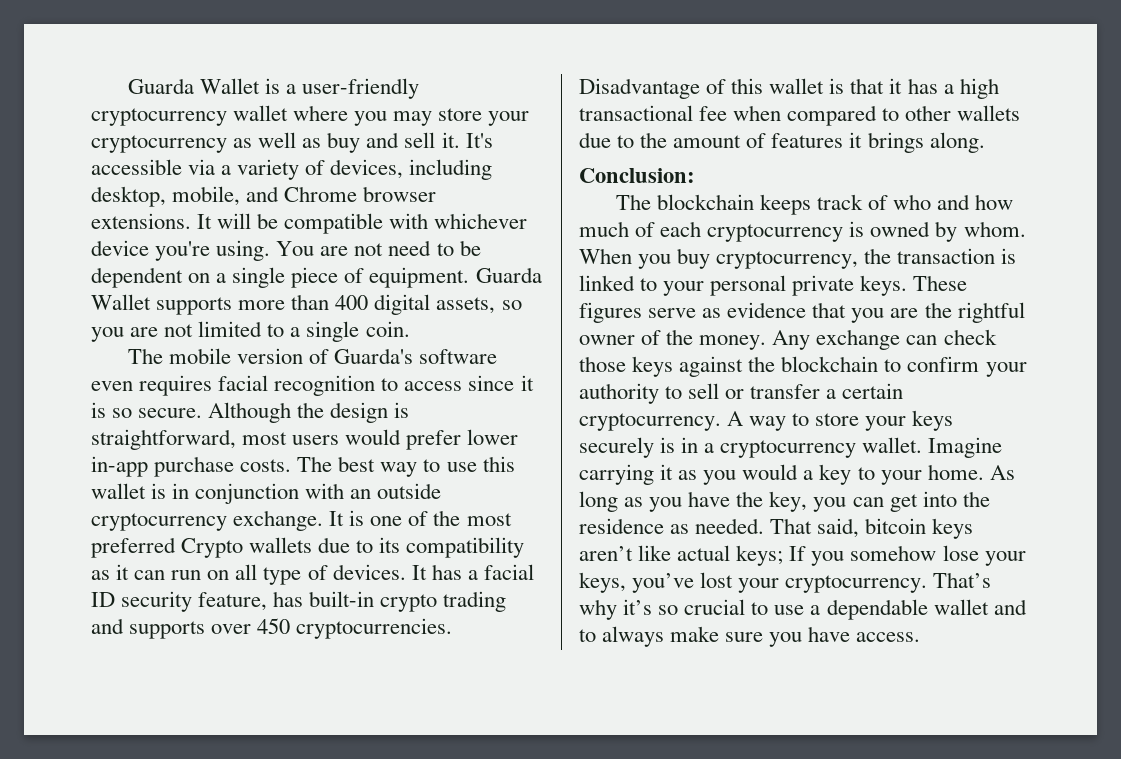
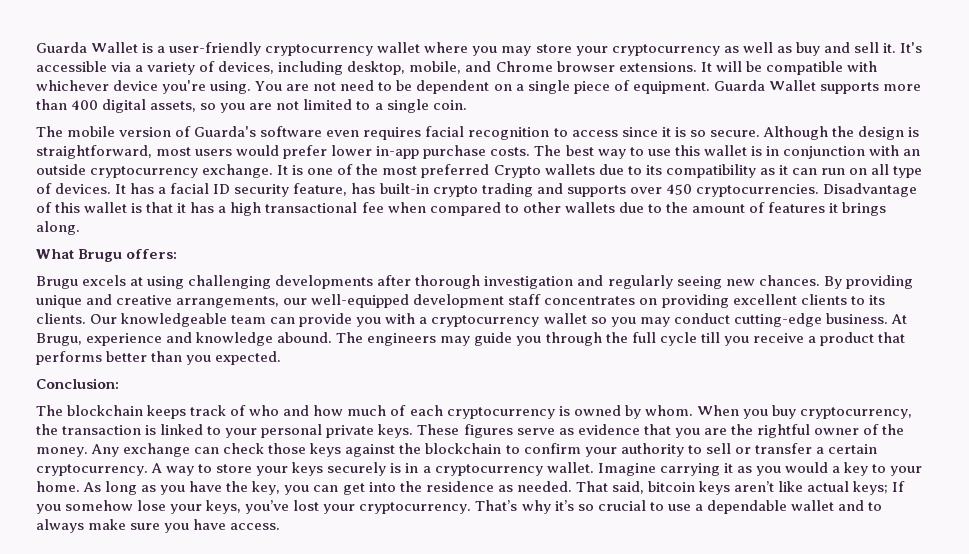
+ What Brugu offers:
+ Brugu excels at using challenging developments after thorough investigation and regularly seeing new chances. By providing unique and creative arrangements, our well-equipped development staff concentrates on providing excellent clients to its clients. Our knowledgeable team can provide you with a cryptocurrency wallet so you may conduct cutting-edge business. At Brugu, experience and knowledge abound. The engineers may guide you through the full cycle till you receive a product that performs better than you expected.

